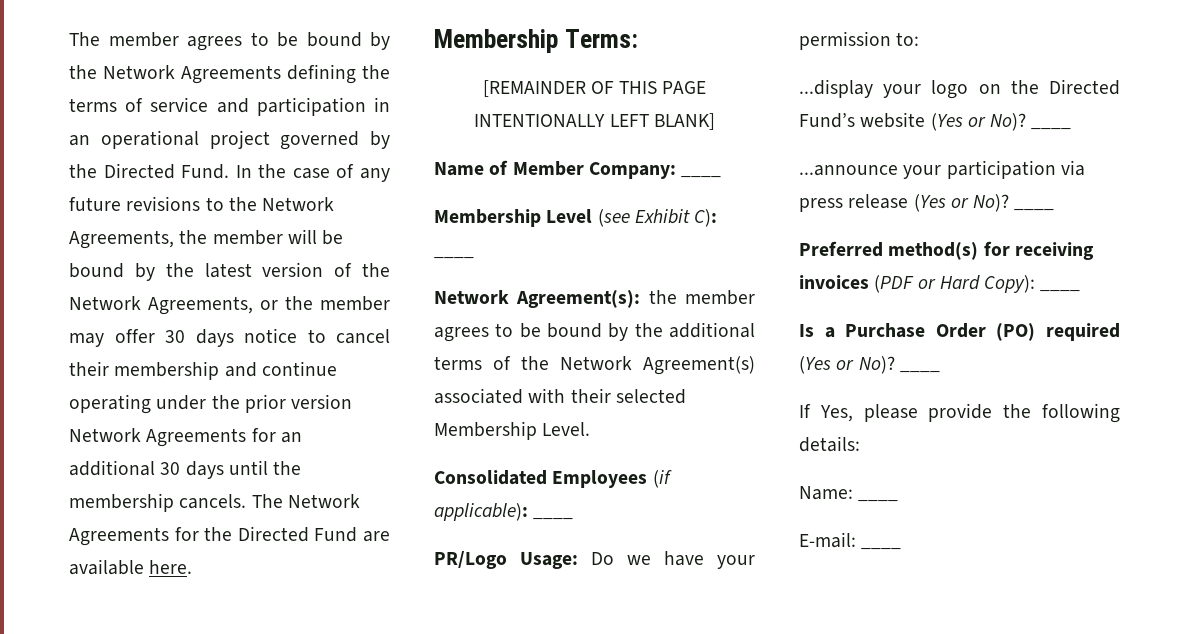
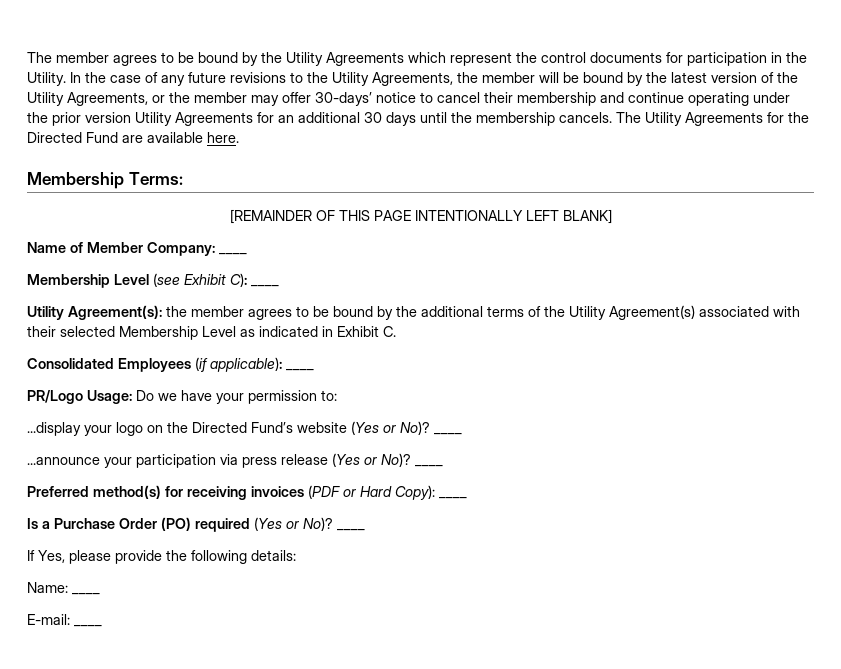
- The member agrees to be bound by the Network Agreements defining the terms of service and participation in an operational project governed by the Directed Fund.
+ The member agrees to be bound by the Utility Agreements which represent the control documents for participation in the Utility.
- In the case of any future revisions to the Network Agreements, the member will be bound by the latest version of the Network Agreements, or the member may offer 30 days notice to cancel their membership and continue operating under the prior version Network Agreements for an additional 30 days until the membership cancels.
+ In the case of any future revisions to the Utility Agreements, the member will be bound by the latest version of the Utility Agreements, or the member may offer 30-days’ notice to cancel their membership and continue operating under the prior version Utility Agreements for an additional 30 days until the membership cancels.
- The Network Agreements for the Directed Fund are available here.
+ The Utility Agreements for the Directed Fund are available here.
- Network Agreement(s): the member agrees to be bound by the additional terms of the Network Agreement(s) associated with their selected Membership Level.
+ Utility Agreement(s): the member agrees to be bound by the additional terms of the Utility Agreement(s) associated with their selected Membership Level as indicated in Exhibit C.

